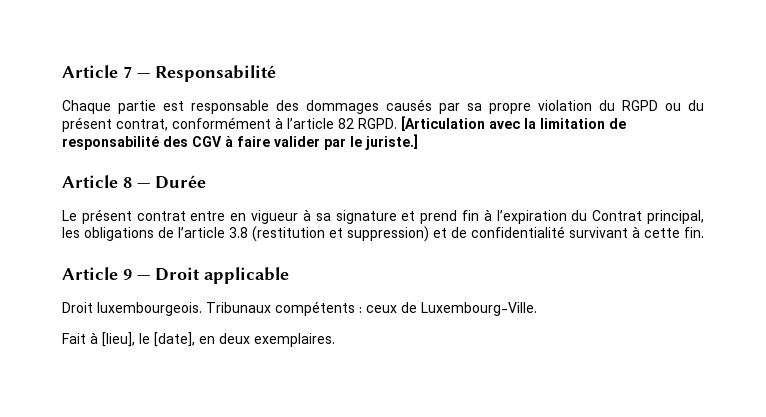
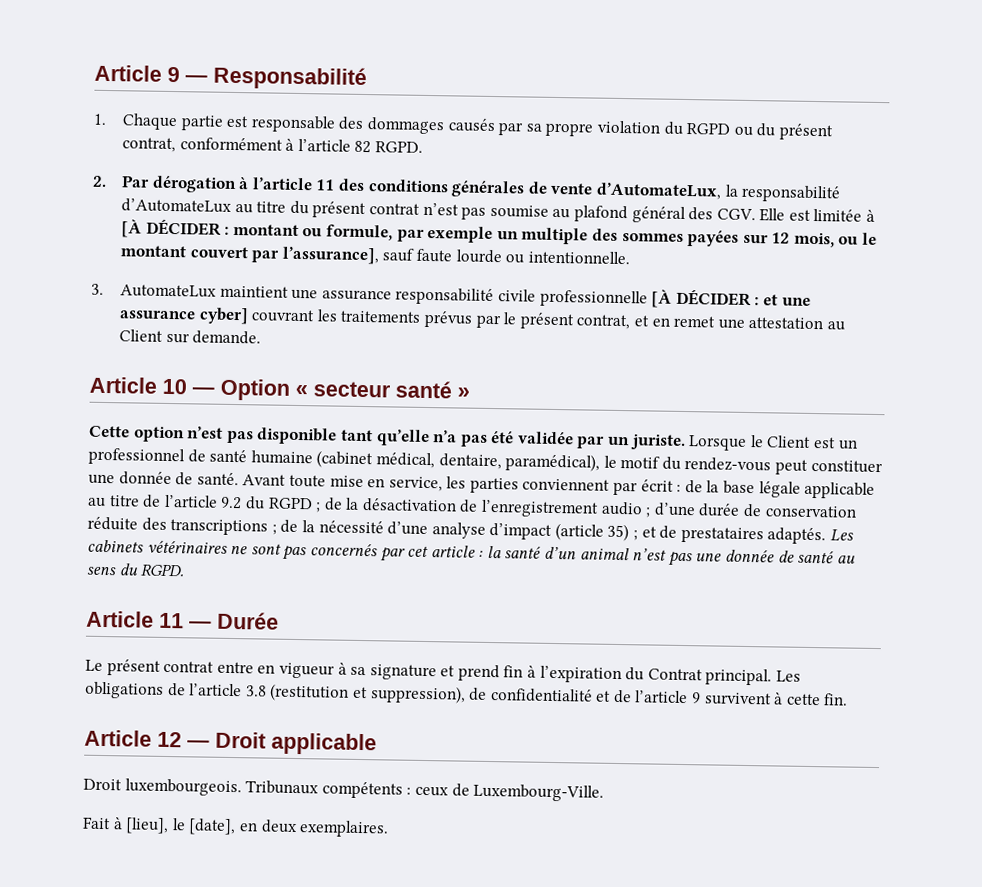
- Article 7 — Responsabilité
+ Article 9 — Responsabilité
- Chaque partie est responsable des dommages causés par sa propre violation du RGPD ou du présent contrat, conformément à l’article 82 RGPD. [Articulation avec la limitation de responsabilité des CGV à faire valider par le juriste.]
- Article 8 — Durée
+ 1. Chaque partie est responsable des dommages causés par sa propre violation du RGPD ou du présent contrat, conformément à l’article 82 RGPD.
+ 2. Par dérogation à l’article 11 des conditions générales de vente d’AutomateLux, la responsabilité d’AutomateLux au titre du présent contrat n’est pas soumise au plafond général des CGV. Elle est limitée à [À DÉCIDER : montant ou formule, par exemple un multiple des sommes payées sur 12 mois, ou le montant couvert par l’assurance], sauf faute lourde ou intentionnelle.
+ 3. AutomateLux maintient une assurance responsabilité civile professionnelle [À DÉCIDER : et une assurance cyber] couvrant les traitements prévus par le présent contrat, et en remet une attestation au Client sur demande.
+ Article 10 — Option « secteur santé »
+ Cette option n’est pas disponible tant qu’elle n’a pas été validée par un juriste. Lorsque le Client est un professionnel de santé humaine (cabinet médical, dentaire, paramédical), le motif du rendez-vous peut constituer une donnée de santé. Avant toute mise en service, les parties conviennent par écrit : de la base légale applicable au titre de l’article 9.2 du RGPD ; de la désactivation de l’enregistrement audio ; d’une durée de conservation réduite des transcriptions ; de la nécessité d’une analyse d’impact (article 35) ; et de prestataires adaptés. Les cabinets vétérinaires ne sont pas concernés par cet article : la santé d’un animal n’est pas une donnée de santé au sens du RGPD.
+ Article 11 — Durée
- Le présent contrat entre en vigueur à sa signature et prend fin à l’expiration du Contrat principal, les obligations de l’article 3.8 (restitution et suppression) et de confidentialité survivant à cette fin.
+ Le présent contrat entre en vigueur à sa signature et prend fin à l’expiration du Contrat principal. Les obligations de l’article 3.8 (restitution et suppression), de confidentialité et de l’article 9 survivent à cette fin.
- Article 9 — Droit applicable
+ Article 12 — Droit applicable

